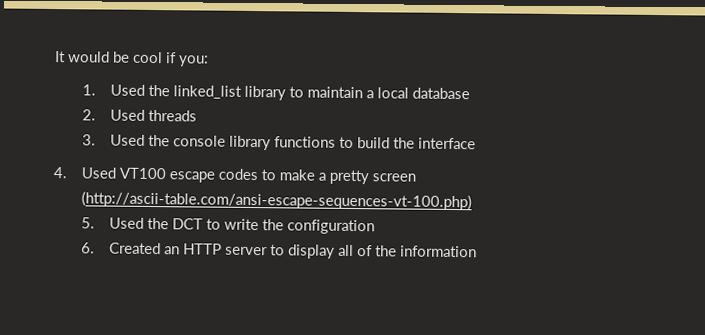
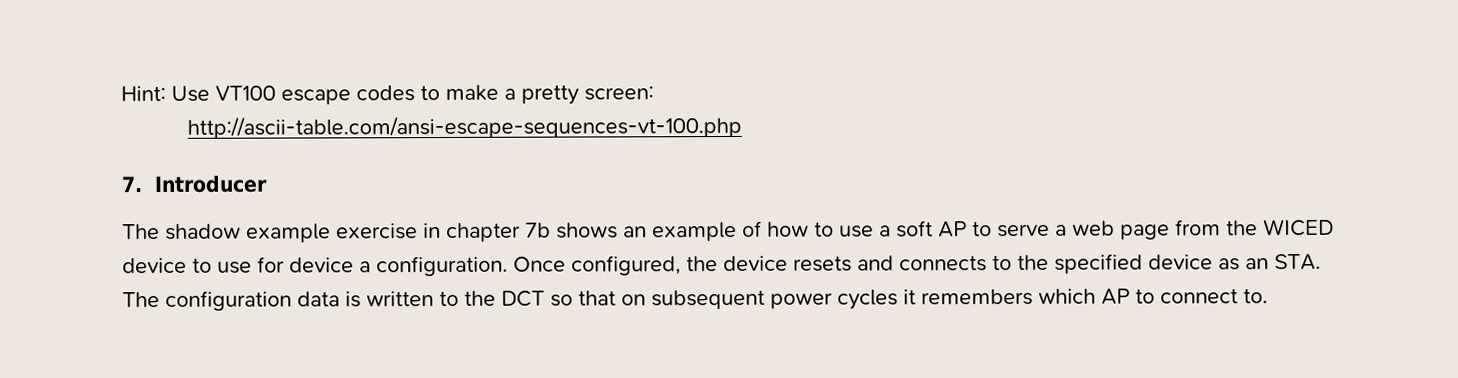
- It would be cool if you:
- 1. Used the linked_list library to maintain a local database
- 2. Used threads
- 3. Used the console library functions to build the interface
- 4. Used VT100 escape codes to make a pretty screen (http://ascii-table.com/ansi-escape-sequences-vt-100.php)
- 5. Used the DCT to write the configuration
- 6. Created an HTTP server to display all of the information
+ Hint: Use VT100 escape codes to make a pretty screen:
+ http://ascii-table.com/ansi-escape-sequences-vt-100.php
+ 7. Introducer
+ The shadow example exercise in chapter 7b shows an example of how to use a soft AP to serve a web page from the WICED device to use for device a configuration. Once configured, the device resets and connects to the specified device as an STA. The configuration data is written to the DCT so that on subsequent power cycles it remembers which AP to connect to.

